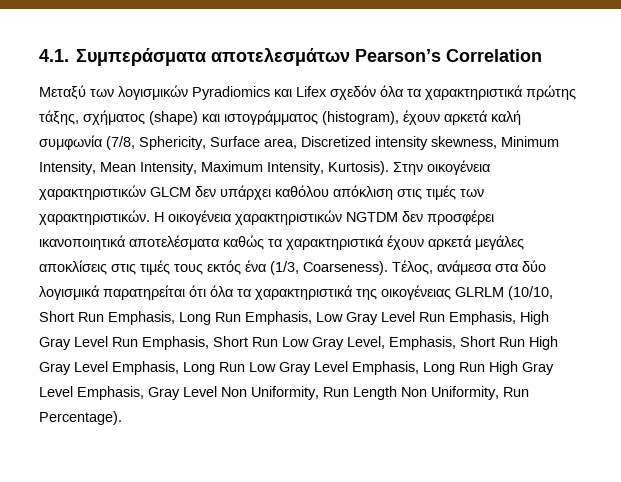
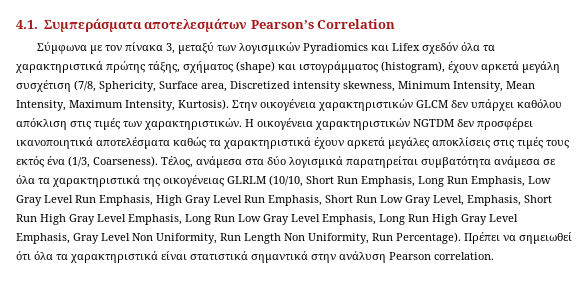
- Μεταξύ των λογισμικών Pyradiomics και Lifex σχεδόν όλα τα χαρακτηριστικά πρώτης τάξης, σχήματος (shape) και ιστογράμματος (histogram), έχουν αρκετά καλή συμφωνία (7/8, Sphericity, Surface area, Discretized intensity skewness, Minimum Intensity, Mean Intensity, Maximum Intensity, Kurtosis).
+ Σύμφωνα με τον πίνακα 3, μεταξύ των λογισμικών Pyradiomics και Lifex σχεδόν όλα τα χαρακτηριστικά πρώτης τάξης, σχήματος (shape) και ιστογράμματος (histogram), έχουν αρκετά μεγάλη συσχέτιση (7/8, Sphericity, Surface area, Discretized intensity skewness, Minimum Intensity, Mean Intensity, Maximum Intensity, Kurtosis).
- Τέλος, ανάμεσα στα δύο λογισμικά παρατηρείται ότι όλα τα χαρακτηριστικά της οικογένειας GLRLM (10/10, Short Run Emphasis, Long Run Emphasis, Low Gray Level Run Emphasis, High Gray Level Run Emphasis, Short Run Low Gray Level, Emphasis, Short Run High Gray Level Emphasis, Long Run Low Gray Level Emphasis, Long Run High Gray Level Emphasis, Gray Level Non Uniformity, Run Length Non Uniformity, Run Percentage).
+ Τέλος, ανάμεσα στα δύο λογισμικά παρατηρείται συμβατότητα ανάμεσα σε όλα τα χαρακτηριστικά της οικογένειας GLRLM (10/10, Short Run Emphasis, Long Run Emphasis, Low Gray Level Run Emphasis, High Gray Level Run Emphasis, Short Run Low Gray Level, Emphasis, Short Run High Gray Level Emphasis, Long Run Low Gray Level Emphasis, Long Run High Gray Level Emphasis, Gray Level Non Uniformity, Run Length Non Uniformity, Run Percentage).
+ Πρέπει να σημειωθεί ότι όλα τα χαρακτηριστικά είναι στατιστικά σημαντικά στην ανάλυση Pearson correlation.

